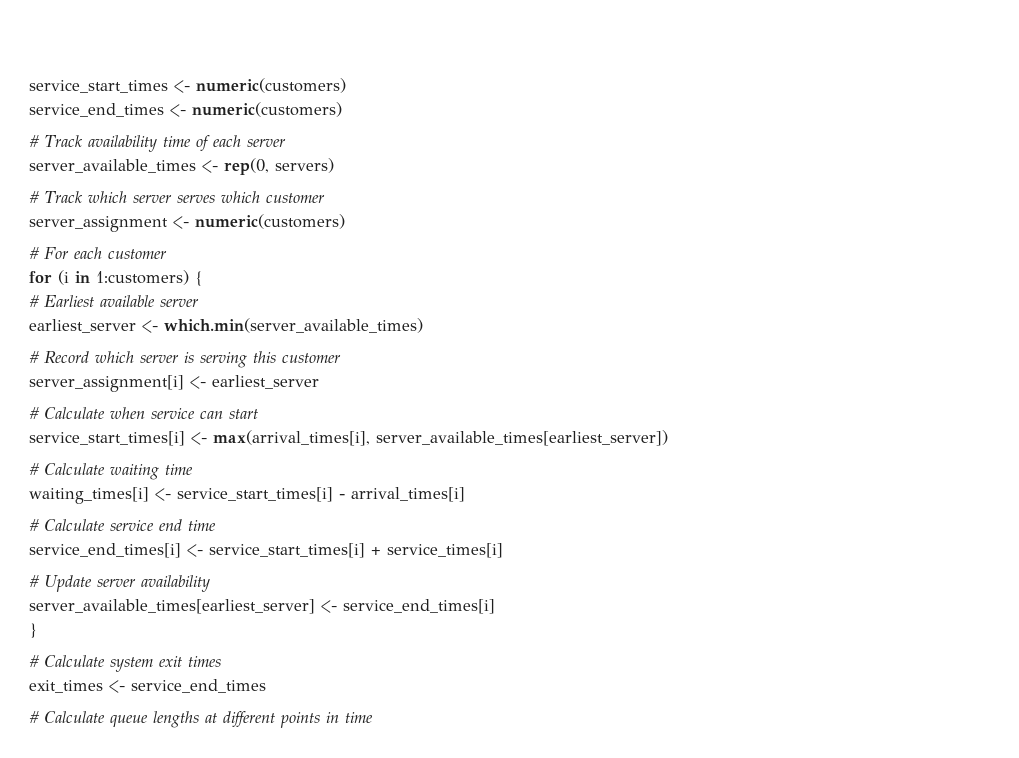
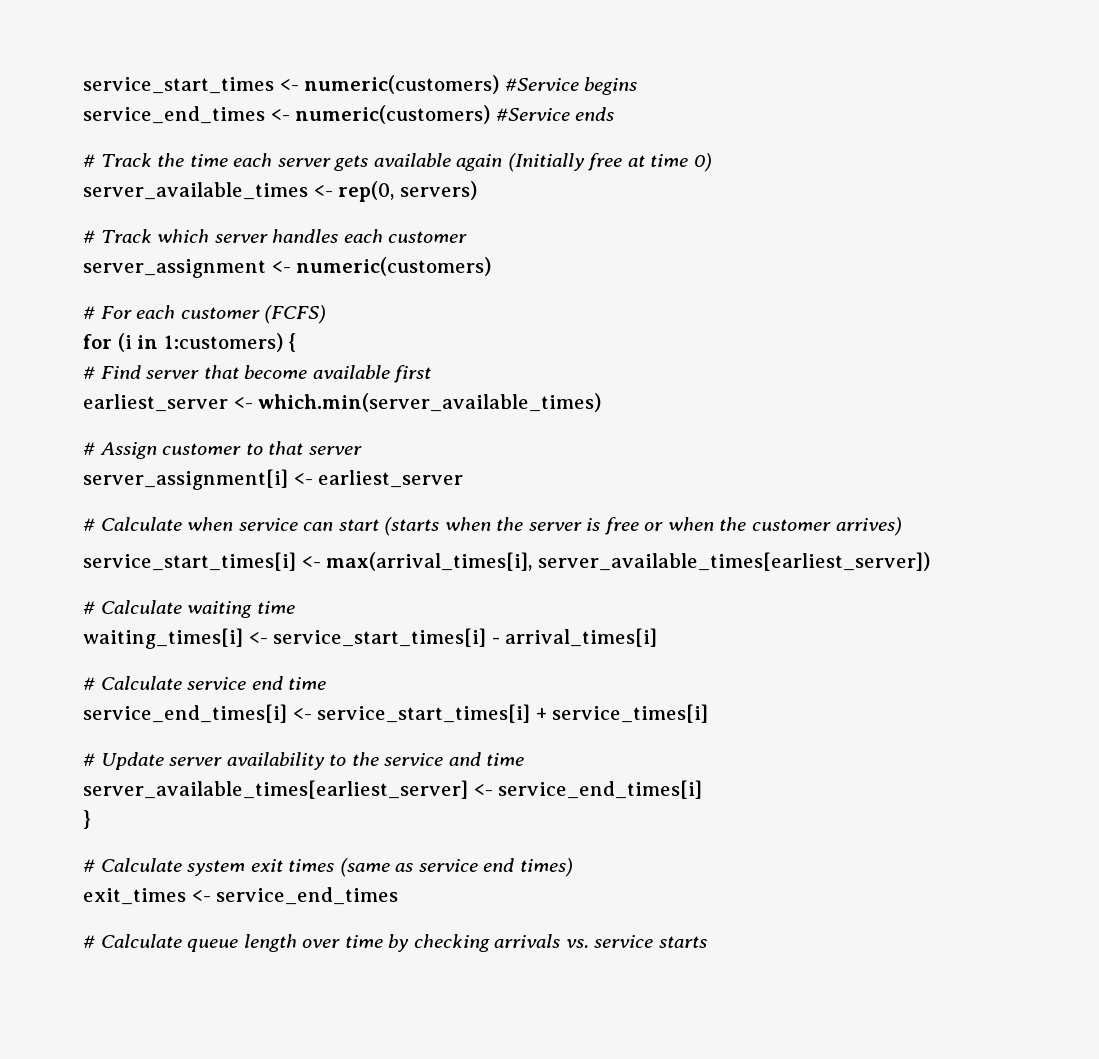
- service_start_times <- numeric(customers)
+ service_start_times <- numeric(customers) #Service begins
- service_end_times <- numeric(customers)
- # Track availability time of each server
+ service_end_times <- numeric(customers) #Service ends
+ # Track the time each server gets available again (Initially free at time 0)
- # Track which server serves which customer
+ # Track which server handles each customer
- # For each customer
+ # For each customer (FCFS)
- # Earliest available server
+ # Find server that become available first
  earliest_server <- which.min(server_available_times)
- # Record which server is serving this customer
+ # Assign customer to that server
- # Calculate when service can start
+ # Calculate when service can start (starts when the server is free or when the customer arrives)
- # Update server availability
+ # Update server availability to the service and time
- # Calculate system exit times
+ # Calculate system exit times (same as service end times)
- # Calculate queue lengths at different points in time
+ # Calculate queue length over time by checking arrivals vs. service starts

